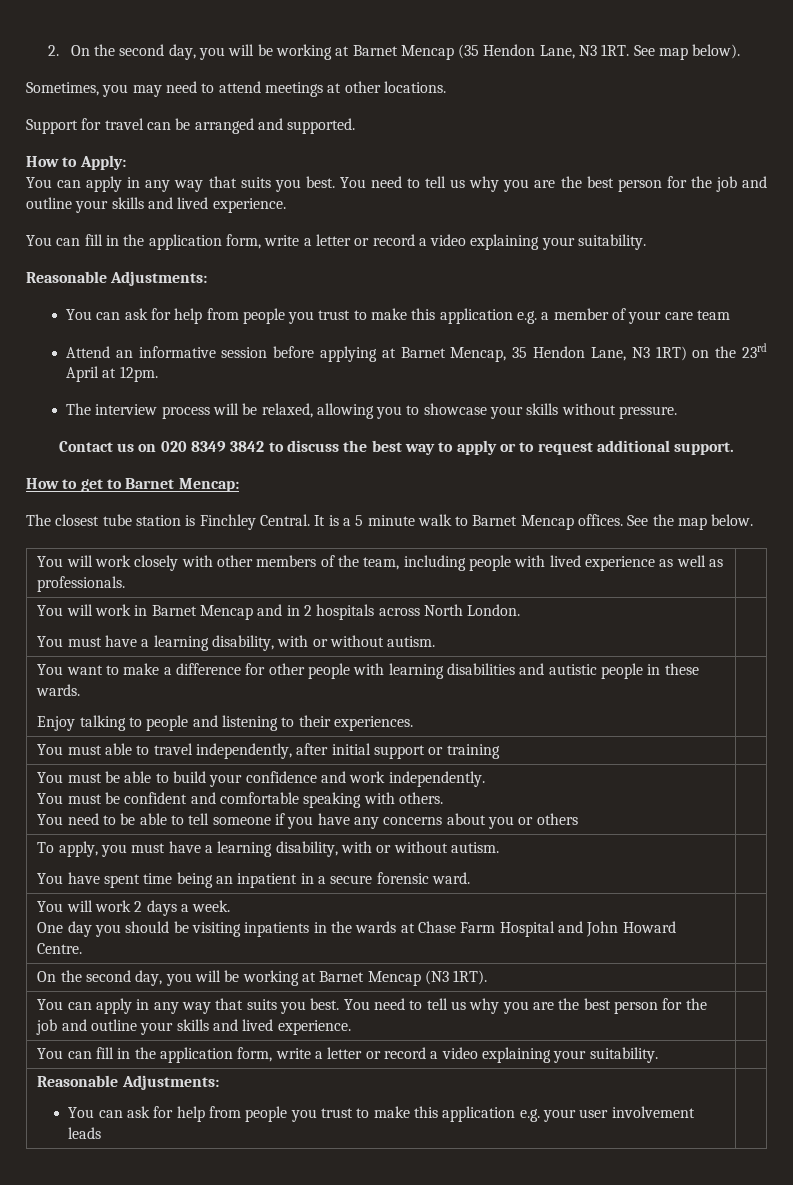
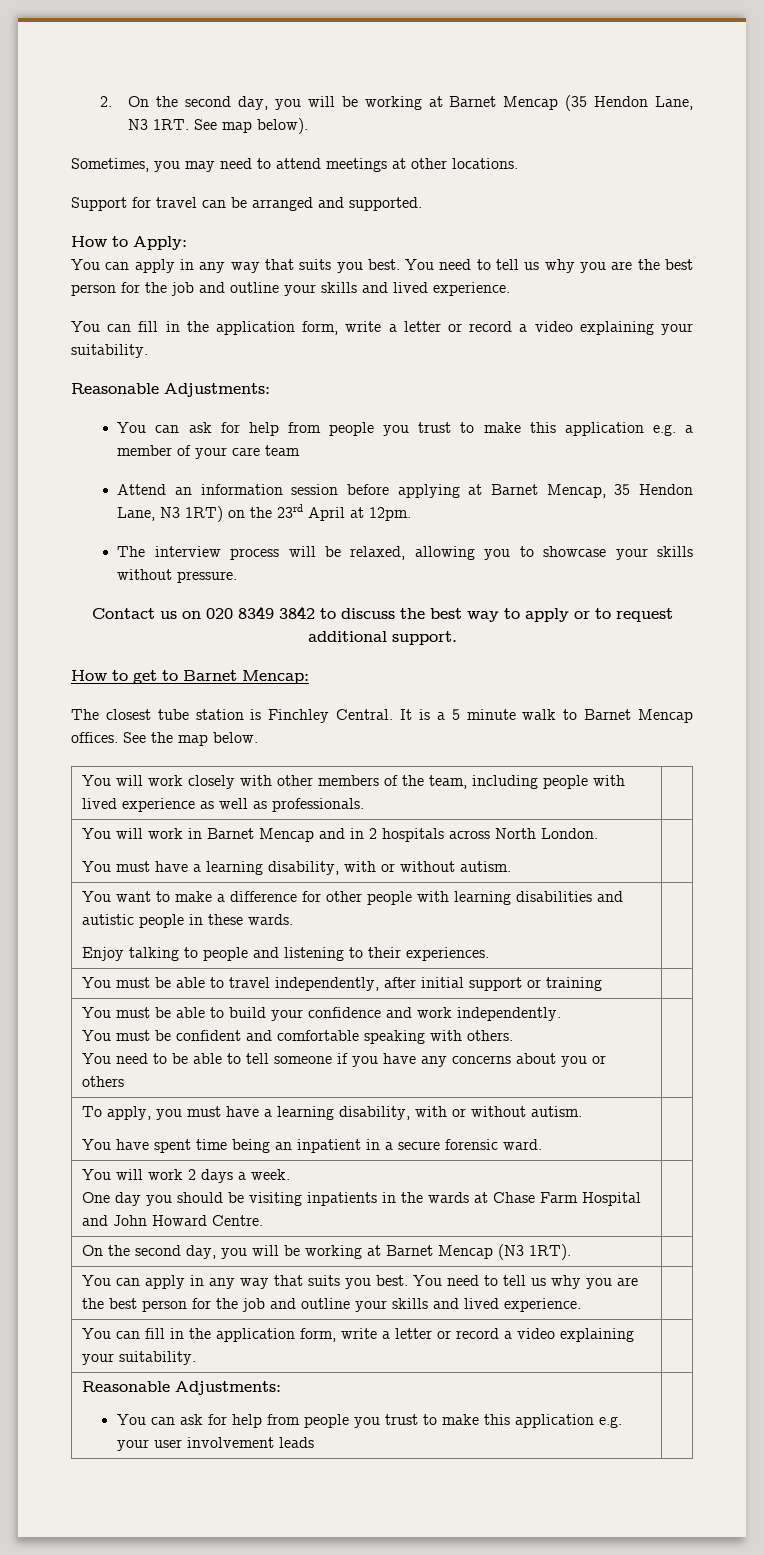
- Attend an informative session before applying at Barnet Mencap, 35 Hendon Lane, N3 1RT) on the 23rd April at 12pm.
+ Attend an information session before applying at Barnet Mencap, 35 Hendon Lane, N3 1RT) on the 23rd April at 12pm.
- You must able to travel independently, after initial support or training |
+ You must be able to travel independently, after initial support or training |

